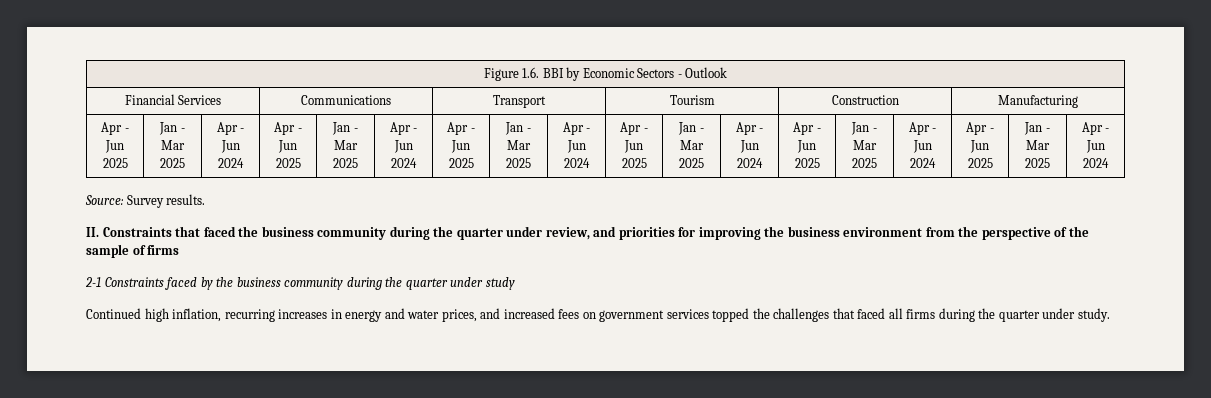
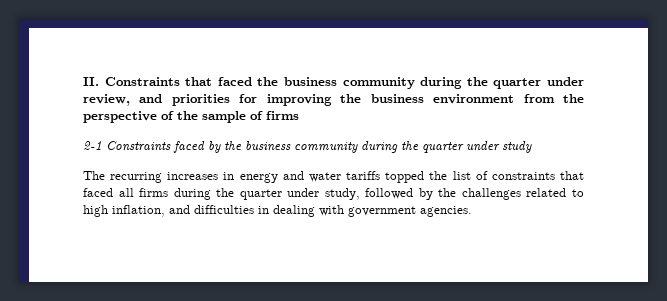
- Figure 1.6. BBI by Economic Sectors - Outlook
- Financial Services | Communications | Transport | Tourism | Construction | Manufacturing
- Apr - Jun 2025 | Jan - Mar 2025 | Apr - Jun 2024 | Apr - Jun 2025 | Jan - Mar 2025 | Apr - Jun 2024 | Apr - Jun 2025 | Jan - Mar 2025 | Apr - Jun 2024 | Apr - Jun 2025 | Jan - Mar 2025 | Apr - Jun 2024 | Apr - Jun 2025 | Jan - Mar 2025 | Apr - Jun 2024 | Apr - Jun 2025 | Jan - Mar 2025 | Apr - Jun 2024
- Source: Survey results.
- Continued high inflation, recurring increases in energy and water prices, and increased fees on government services topped the challenges that faced all firms during the quarter under study.
+ The recurring increases in energy and water tariffs topped the list of constraints that faced all firms during the quarter under study, followed by the challenges related to high inflation, and difficulties in dealing with government agencies.

